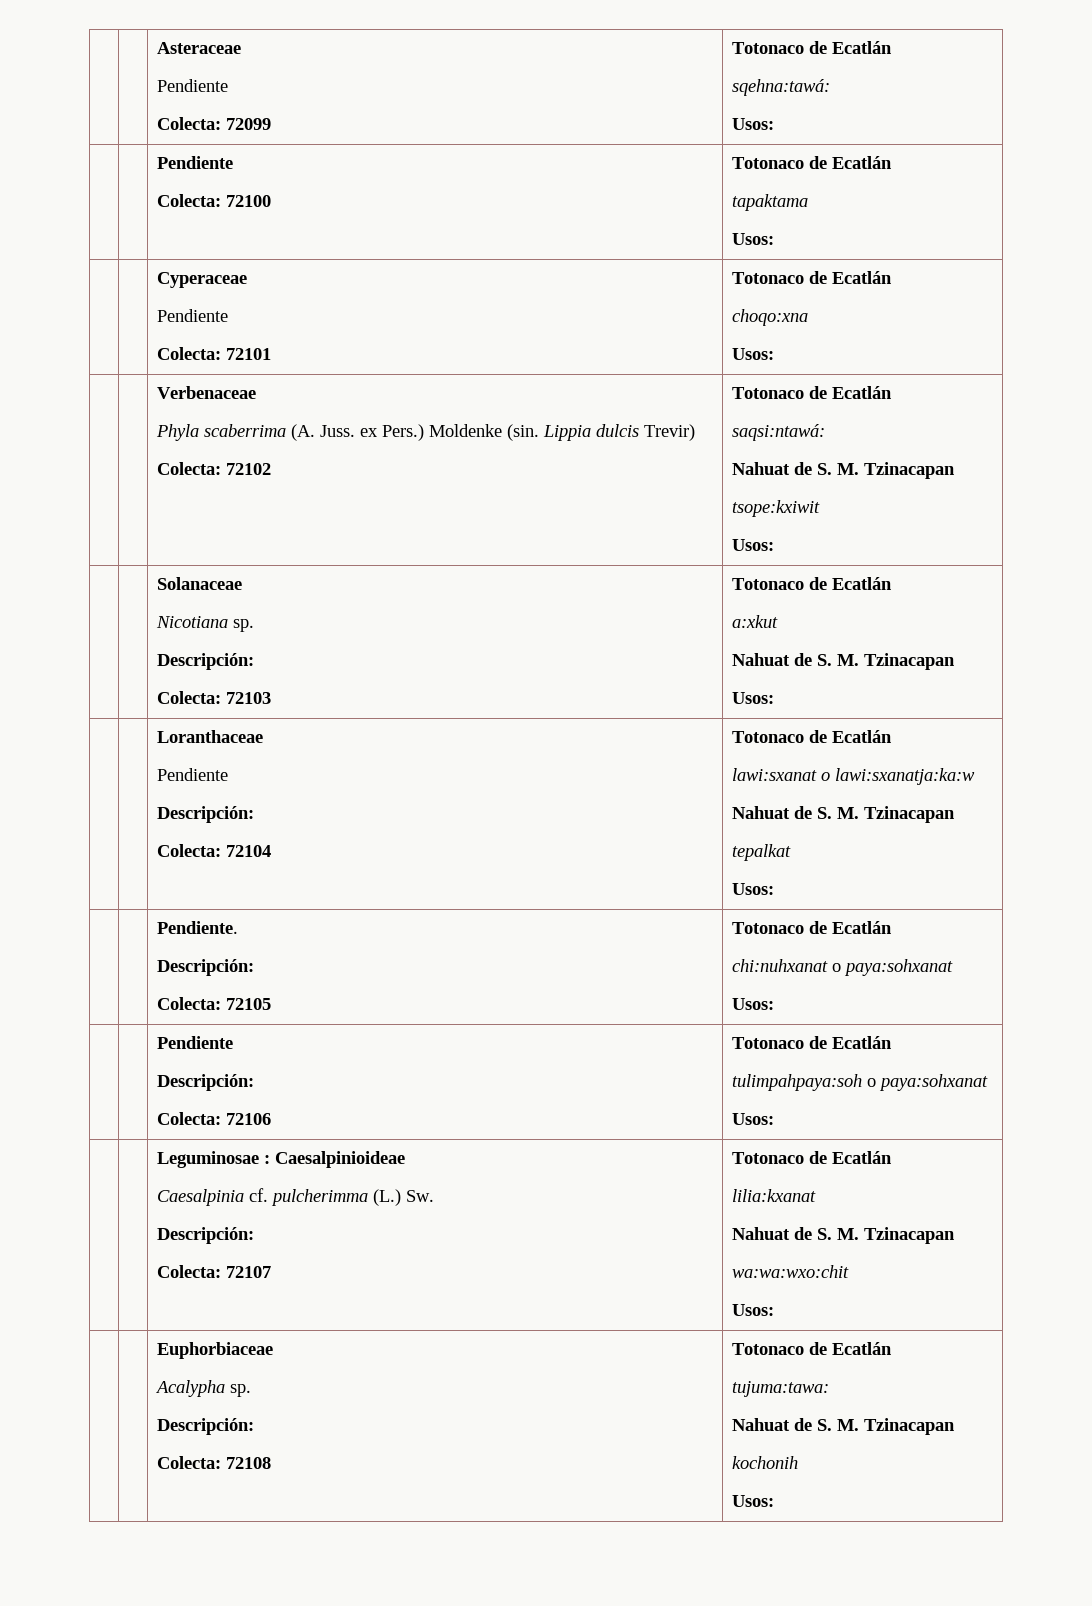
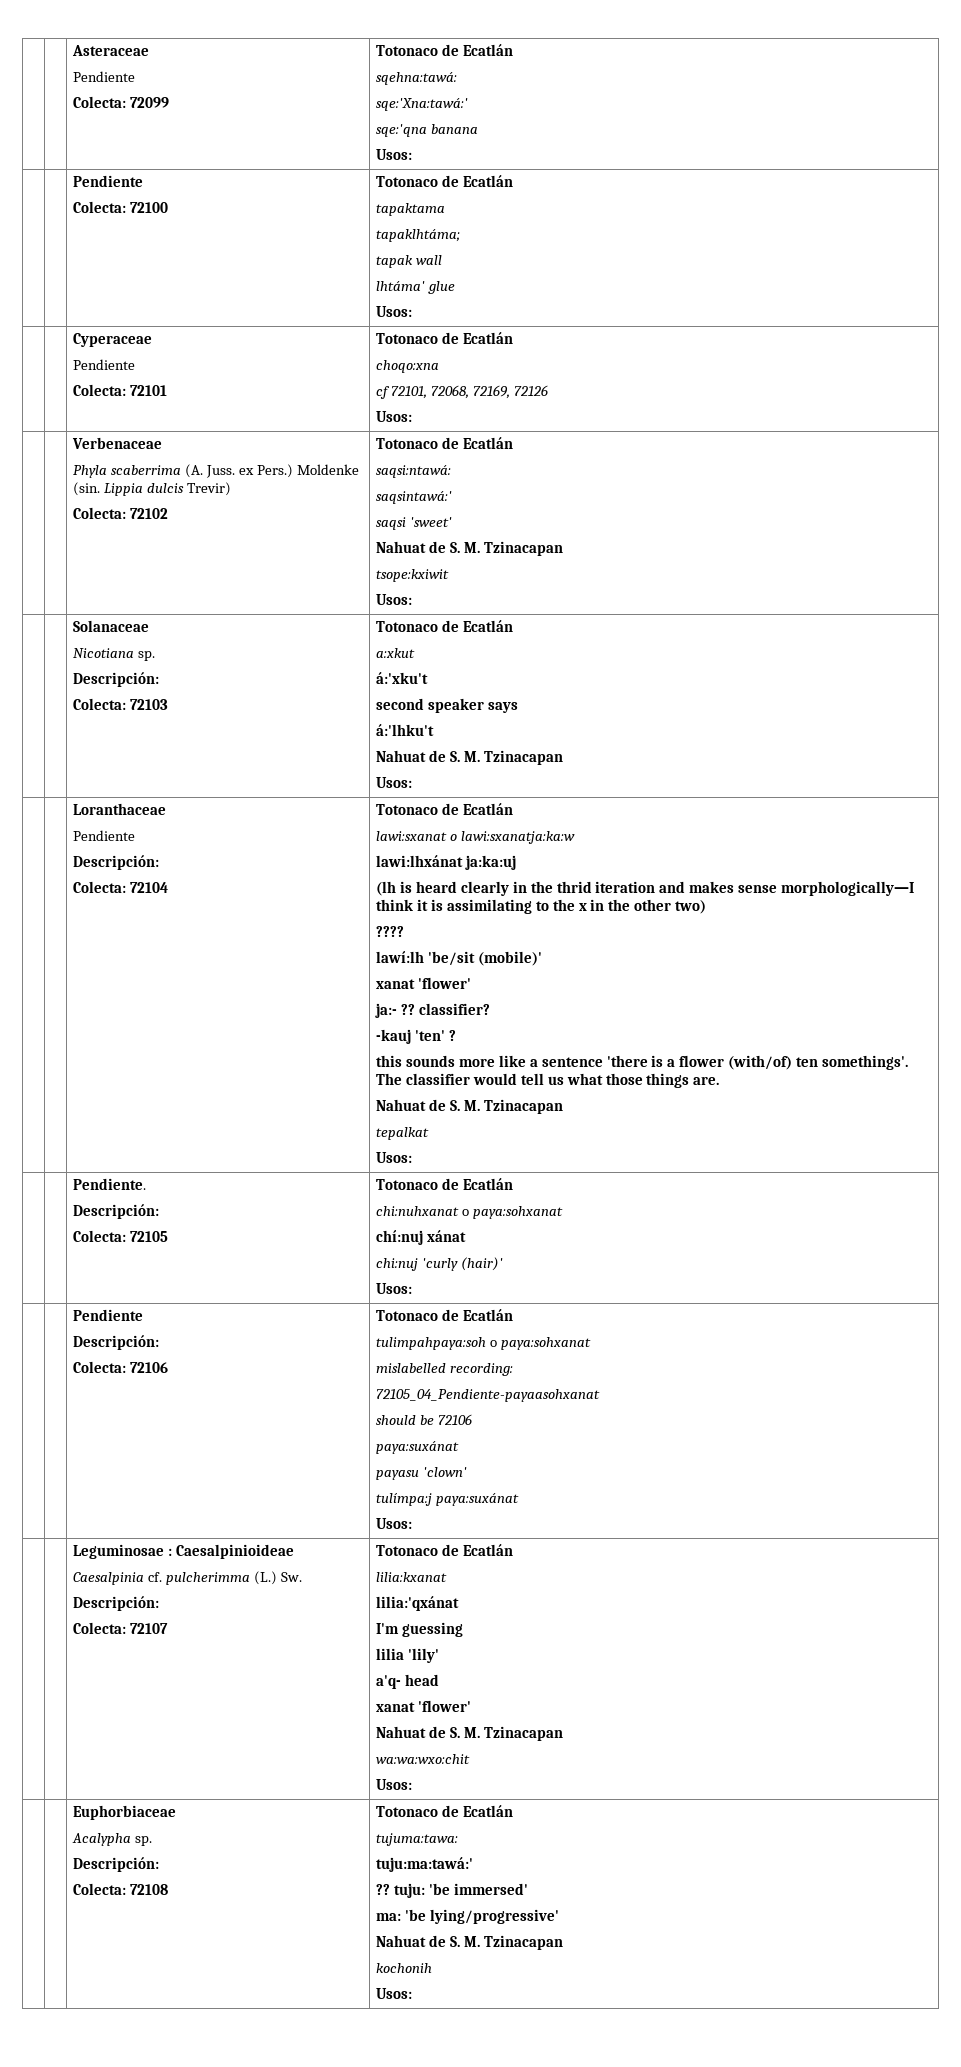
  | | Asteraceae
  Pendiente
  Colecta: 72099 | Totonaco de Ecatlán
  sqehna:tawá:
+ sqe:'Xna:tawá:'
+ sqe:'qna banana
  Usos:
  | | Pendiente
  Colecta: 72100 | Totonaco de Ecatlán
  tapaktama
+ tapaklhtáma;
+ tapak wall
+ lhtáma' glue
  | | Cyperaceae
  Pendiente
  Colecta: 72101 | Totonaco de Ecatlán
  choqo:xna
+ cf 72101, 72068, 72169, 72126
  | | Verbenaceae
  Phyla scaberrima (A. Juss. ex Pers.) Moldenke (sin. Lippia dulcis Trevir)
  Colecta: 72102 | Totonaco de Ecatlán
  saqsi:ntawá:
+ saqsintawá:'
+ saqsi 'sweet'
  | | Solanaceae
  Nicotiana sp.
  Descripción:
  Colecta: 72103 | Totonaco de Ecatlán
  a:xkut
+ á:'xku't
+ second speaker says
+ á:'lhku't
+ lawi:lhxánat ja:ka:uj
+ (lh is heard clearly in the thrid iteration and makes sense morphologically—I think it is assimilating to the x in the other two)
+ ????
+ lawí:lh 'be/sit (mobile)'
+ xanat 'flower'
+ ja:- ?? classifier?
+ -kauj 'ten' ?
+ this sounds more like a sentence 'there is a flower (with/of) ten somethings'. The classifier would tell us what those things are.
  | | Pendiente.
  Descripción:
  Colecta: 72105 | Totonaco de Ecatlán
  chi:nuhxanat o paya:sohxanat
+ chí:nuj xánat
+ chi:nuj 'curly (hair)'
  Usos:
  | | Pendiente
  Descripción:
  Colecta: 72106 | Totonaco de Ecatlán
  tulimpahpaya:soh o paya:sohxanat
+ mislabelled recording:
+ 72105_04_Pendiente-payaasohxanat
+ should be 72106
+ paya:suxánat
+ payasu 'clown'
+ tulímpa:j paya:suxánat
  | | Leguminosae : Caesalpinioideae
  Caesalpinia cf. pulcherimma (L.) Sw.
  Descripción:
  Colecta: 72107 | Totonaco de Ecatlán
  lilia:kxanat
+ lilia:'qxánat
+ I'm guessing
+ lilia 'lily'
+ a'q- head
+ xanat 'flower'
  | | Euphorbiaceae
  Acalypha sp.
  Descripción:
  Colecta: 72108 | Totonaco de Ecatlán
  tujuma:tawa:
+ tuju:ma:tawá:'
+ ?? tuju: 'be immersed'
+ ma: 'be lying/progressive'

